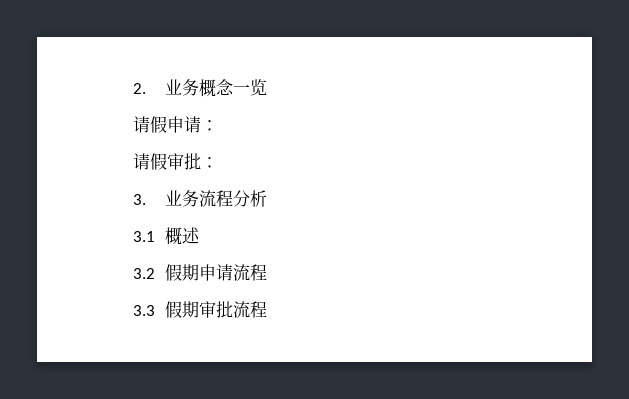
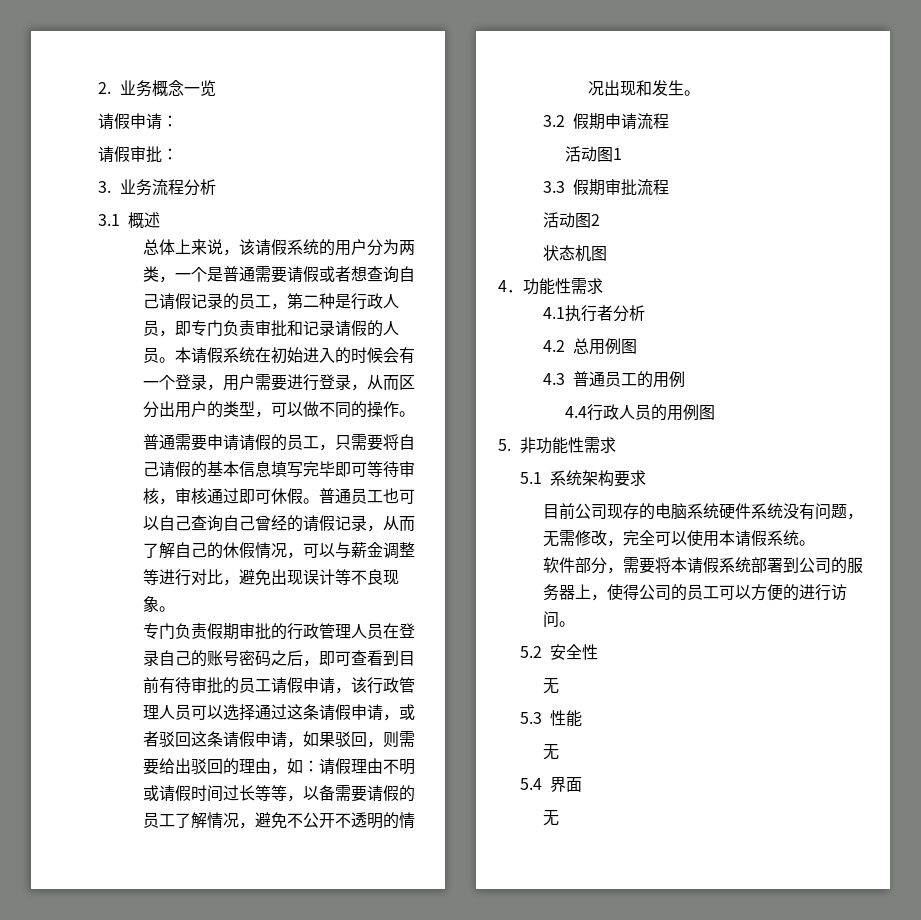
+ 总体上来说，该请假系统的用户分为两类，一个是普通需要请假或者想查询自己请假记录的员工，第二种是行政人员，即专门负责审批和记录请假的人员。本请假系统在初始进入的时候会有一个登录，用户需要进行登录，从而区分出用户的类型，可以做不同的操作。
+ 普通需要申请请假的员工，只需要将自己请假的基本信息填写完毕即可等待审核，审核通过即可休假。普通员工也可以自己查询自己曾经的请假记录，从而了解自己的休假情况，可以与薪金调整等进行对比，避免出现误计等不良现象。
+ 专门负责假期审批的行政管理人员在登录自己的账号密码之后，即可查看到目前有待审批的员工请假申请，该行政管理人员可以选择通过这条请假申请，或者驳回这条请假申请，如果驳回，则需要给出驳回的理由，如：请假理由不明或请假时间过长等等，以备需要请假的员工了解情况，避免不公开不透明的情况出现和发生。
+ 活动图1
+ 活动图2
+ 状态机图
+ 4．功能性需求
+ 4.1执行者分析
+ 4.2总用例图
+ 4.3普通员工的用例
+ 4.4行政人员的用例图
+ 5.非功能性需求
+ 5.1系统架构要求
+ 目前公司现存的电脑系统硬件系统没有问题，无需修改，完全可以使用本请假系统。
+ 软件部分，需要将本请假系统部署到公司的服务器上，使得公司的员工可以方便的进行访问。
+ 5.2安全性
+ 无
+ 5.3性能
+ 无
+ 5.4界面
+ 无

